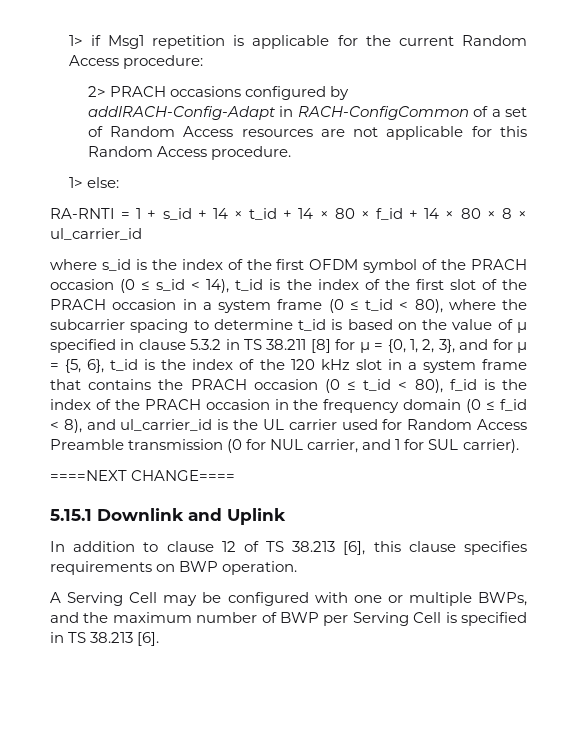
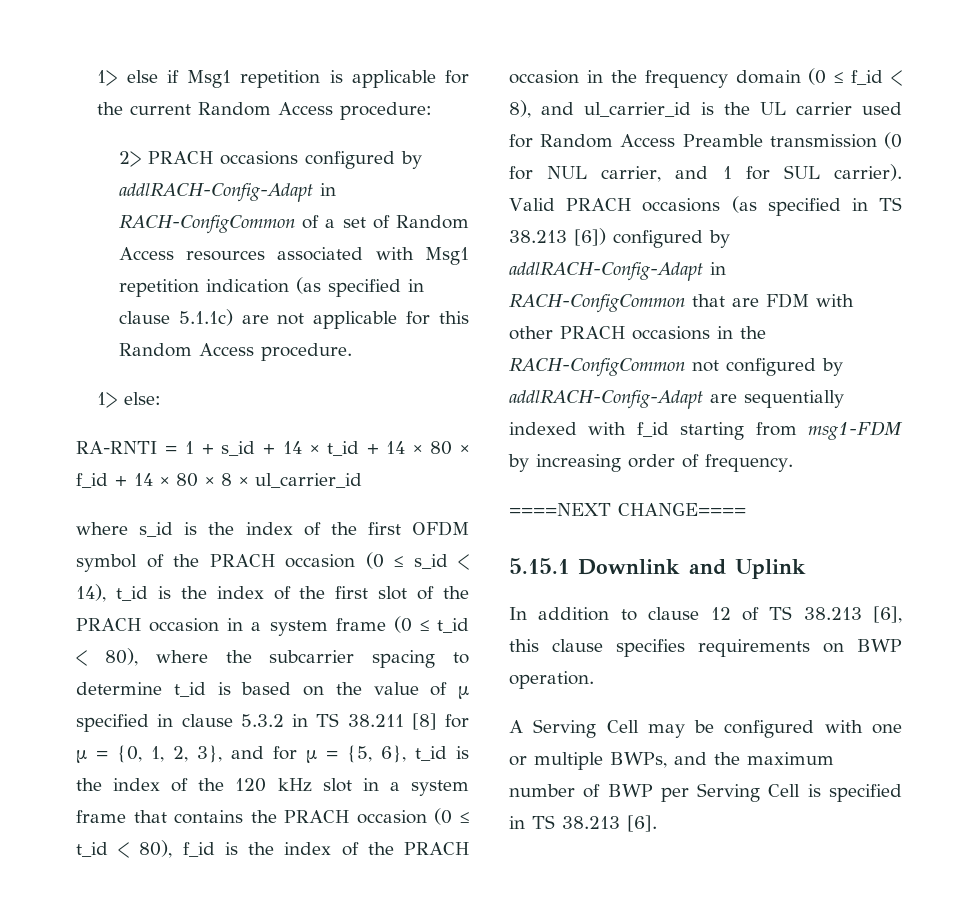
- 1> if Msg1 repetition is applicable for the current Random Access procedure:
+ 1> else if Msg1 repetition is applicable for the current Random Access procedure:
- 2> PRACH occasions configured by addlRACH-Config-Adapt in RACH-ConfigCommon of a set of Random Access resources are not applicable for this Random Access procedure.
+ 2> PRACH occasions configured by addlRACH-Config-Adapt in RACH-ConfigCommon of a set of Random Access resources associated with Msg1 repetition indication (as specified in clause 5.1.1c) are not applicable for this Random Access procedure.
+ Valid PRACH occasions (as specified in TS 38.213 [6]) configured by addlRACH-Config-Adapt in RACH-ConfigCommon that are FDM with other PRACH occasions in the RACH-ConfigCommon not configured by addlRACH-Config-Adapt are sequentially indexed with f_id starting from msg1-FDM by increasing order of frequency.

